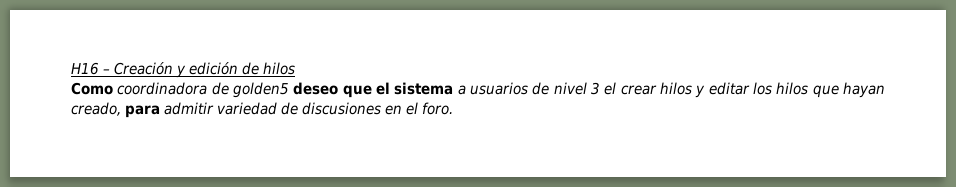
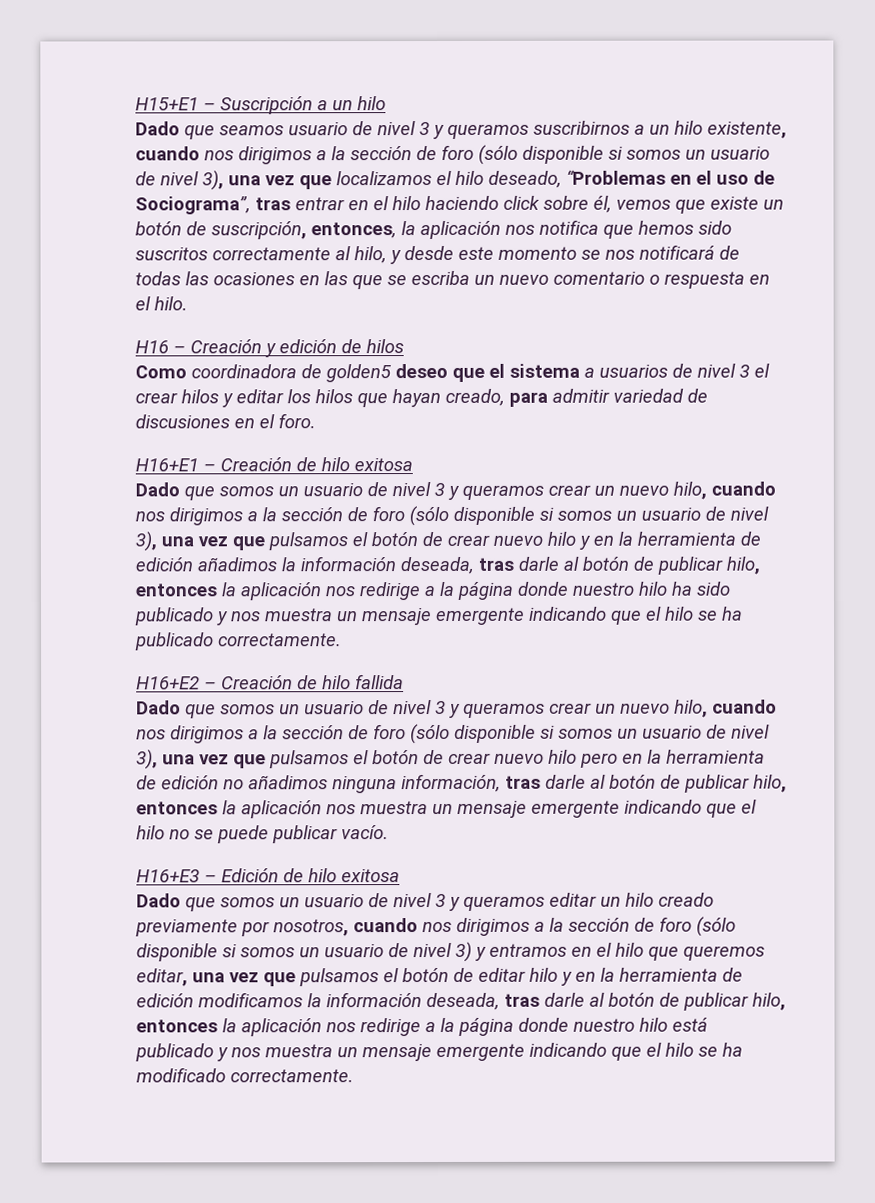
+ H15+E1 – Suscripción a un hilo
+ Dado que seamos usuario de nivel 3 y queramos suscribirnos a un hilo existente, cuando nos dirigimos a la sección de foro (sólo disponible si somos un usuario de nivel 3), una vez que localizamos el hilo deseado, “Problemas en el uso de Sociograma”, tras entrar en el hilo haciendo click sobre él, vemos que existe un botón de suscripción, entonces, la aplicación nos notifica que hemos sido suscritos correctamente al hilo, y desde este momento se nos notificará de todas las ocasiones en las que se escriba un nuevo comentario o respuesta en el hilo.
+ H16+E1 – Creación de hilo exitosa
+ Dado que somos un usuario de nivel 3 y queramos crear un nuevo hilo, cuando nos dirigimos a la sección de foro (sólo disponible si somos un usuario de nivel 3), una vez que pulsamos el botón de crear nuevo hilo y en la herramienta de edición añadimos la información deseada, tras darle al botón de publicar hilo, entonces la aplicación nos redirige a la página donde nuestro hilo ha sido publicado y nos muestra un mensaje emergente indicando que el hilo se ha publicado correctamente.
+ H16+E2 – Creación de hilo fallida
+ Dado que somos un usuario de nivel 3 y queramos crear un nuevo hilo, cuando nos dirigimos a la sección de foro (sólo disponible si somos un usuario de nivel 3), una vez que pulsamos el botón de crear nuevo hilo pero en la herramienta de edición no añadimos ninguna información, tras darle al botón de publicar hilo, entonces la aplicación nos muestra un mensaje emergente indicando que el hilo no se puede publicar vacío.
+ H16+E3 – Edición de hilo exitosa
+ Dado que somos un usuario de nivel 3 y queramos editar un hilo creado previamente por nosotros, cuando nos dirigimos a la sección de foro (sólo disponible si somos un usuario de nivel 3) y entramos en el hilo que queremos editar, una vez que pulsamos el botón de editar hilo y en la herramienta de edición modificamos la información deseada, tras darle al botón de publicar hilo, entonces la aplicación nos redirige a la página donde nuestro hilo está publicado y nos muestra un mensaje emergente indicando que el hilo se ha modificado correctamente.

